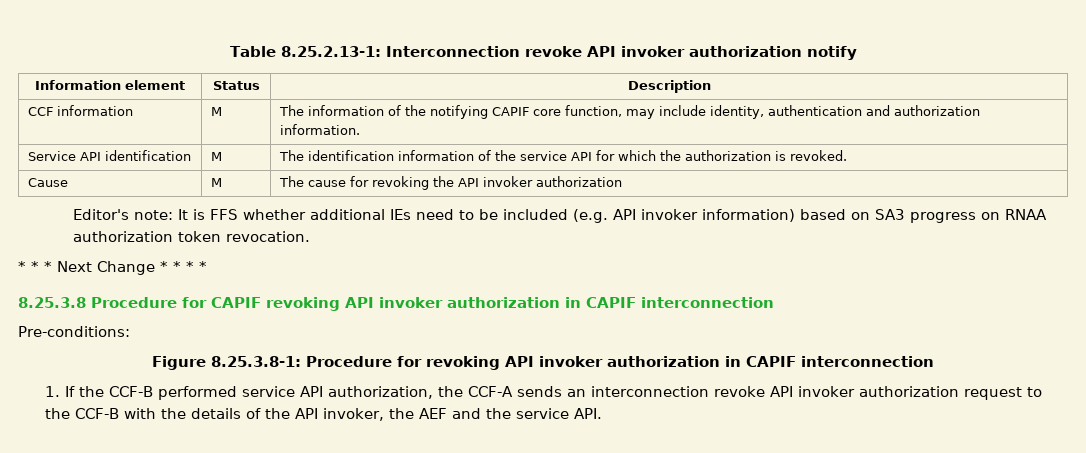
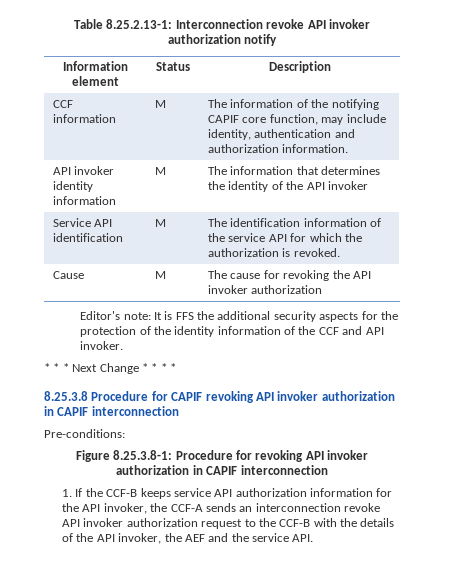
+ API invoker identity information | M | The information that determines the identity of the API invoker
- Editor's note: It is FFS whether additional IEs need to be included (e.g. API invoker information) based on SA3 progress on RNAA authorization token revocation.
+ Editor's note: It is FFS the additional security aspects for the protection of the identity information of the CCF and API invoker.
- 1. If the CCF-B performed service API authorization, the CCF-A sends an interconnection revoke API invoker authorization request to the CCF-B with the details of the API invoker, the AEF and the service API.
+ 1. If the CCF-B keeps service API authorization information for the API invoker, the CCF-A sends an interconnection revoke API invoker authorization request to the CCF-B with the details of the API invoker, the AEF and the service API.

